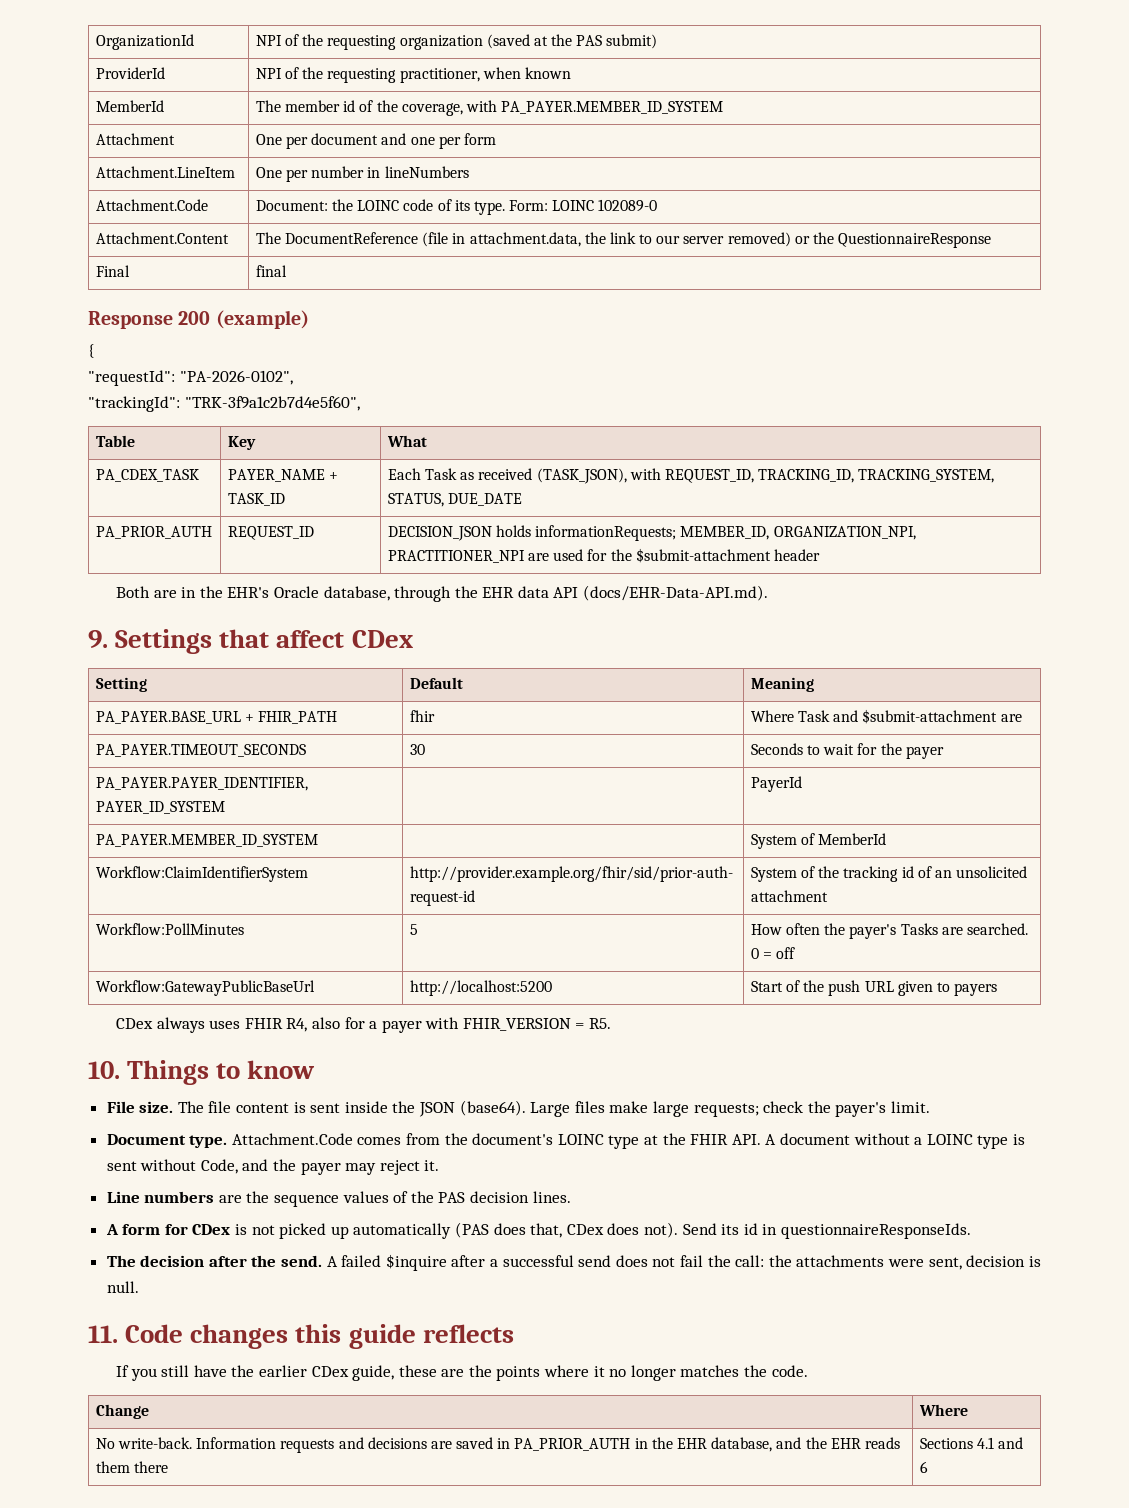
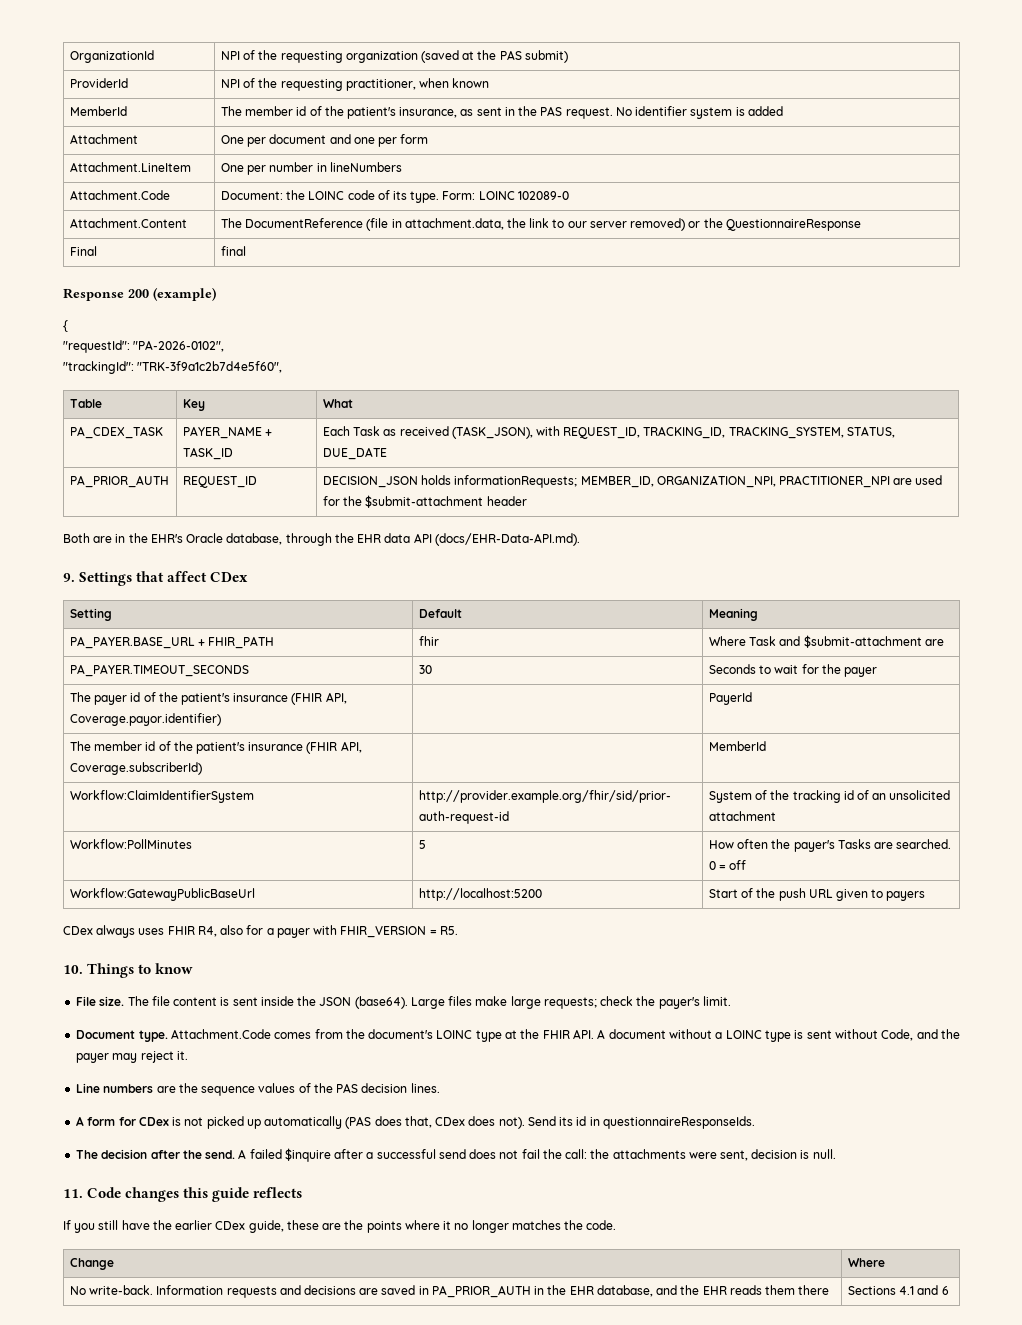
- MemberId | The member id of the coverage, with PA_PAYER.MEMBER_ID_SYSTEM
+ MemberId | The member id of the patient's insurance, as sent in the PAS request. No identifier system is added
- PA_PAYER.PAYER_IDENTIFIER, PAYER_ID_SYSTEM | | PayerId
- PA_PAYER.MEMBER_ID_SYSTEM | | System of MemberId
+ The payer id of the patient's insurance (FHIR API, Coverage.payor.identifier) | | PayerId
+ The member id of the patient's insurance (FHIR API, Coverage.subscriberId) | | MemberId

